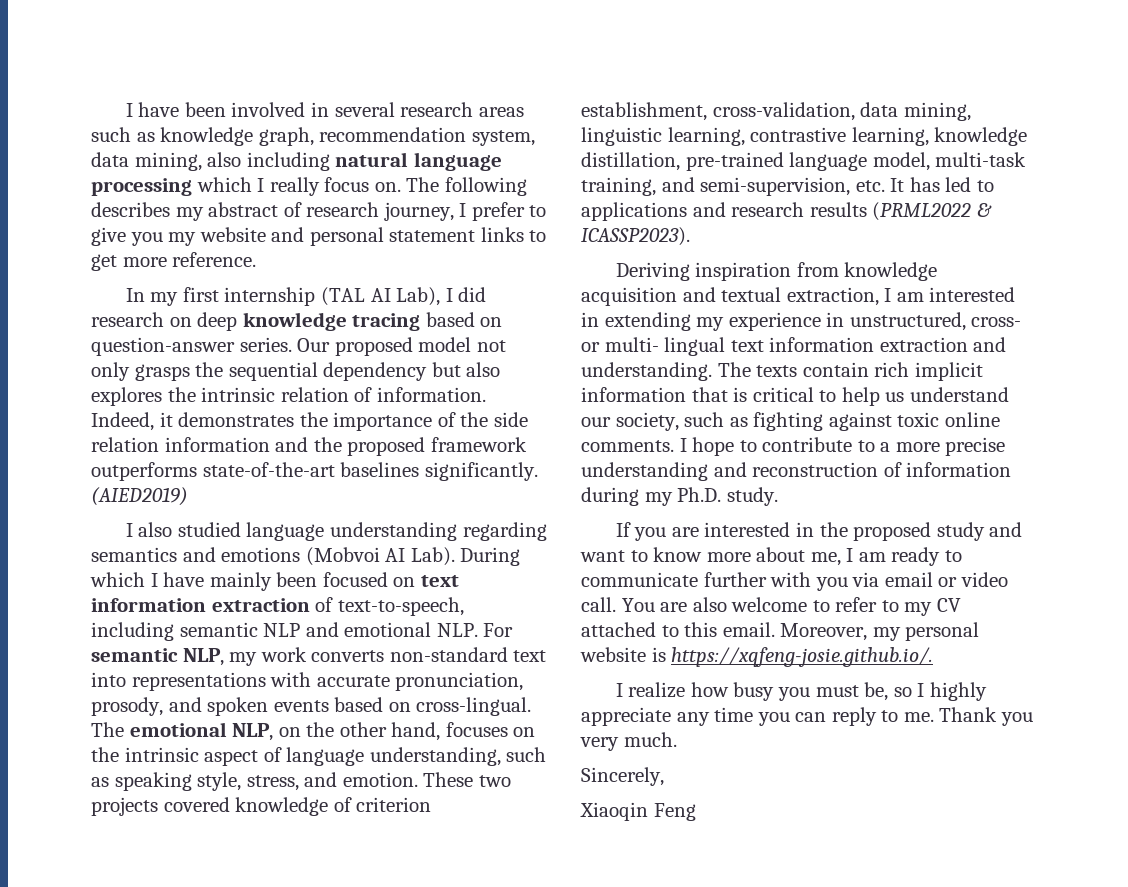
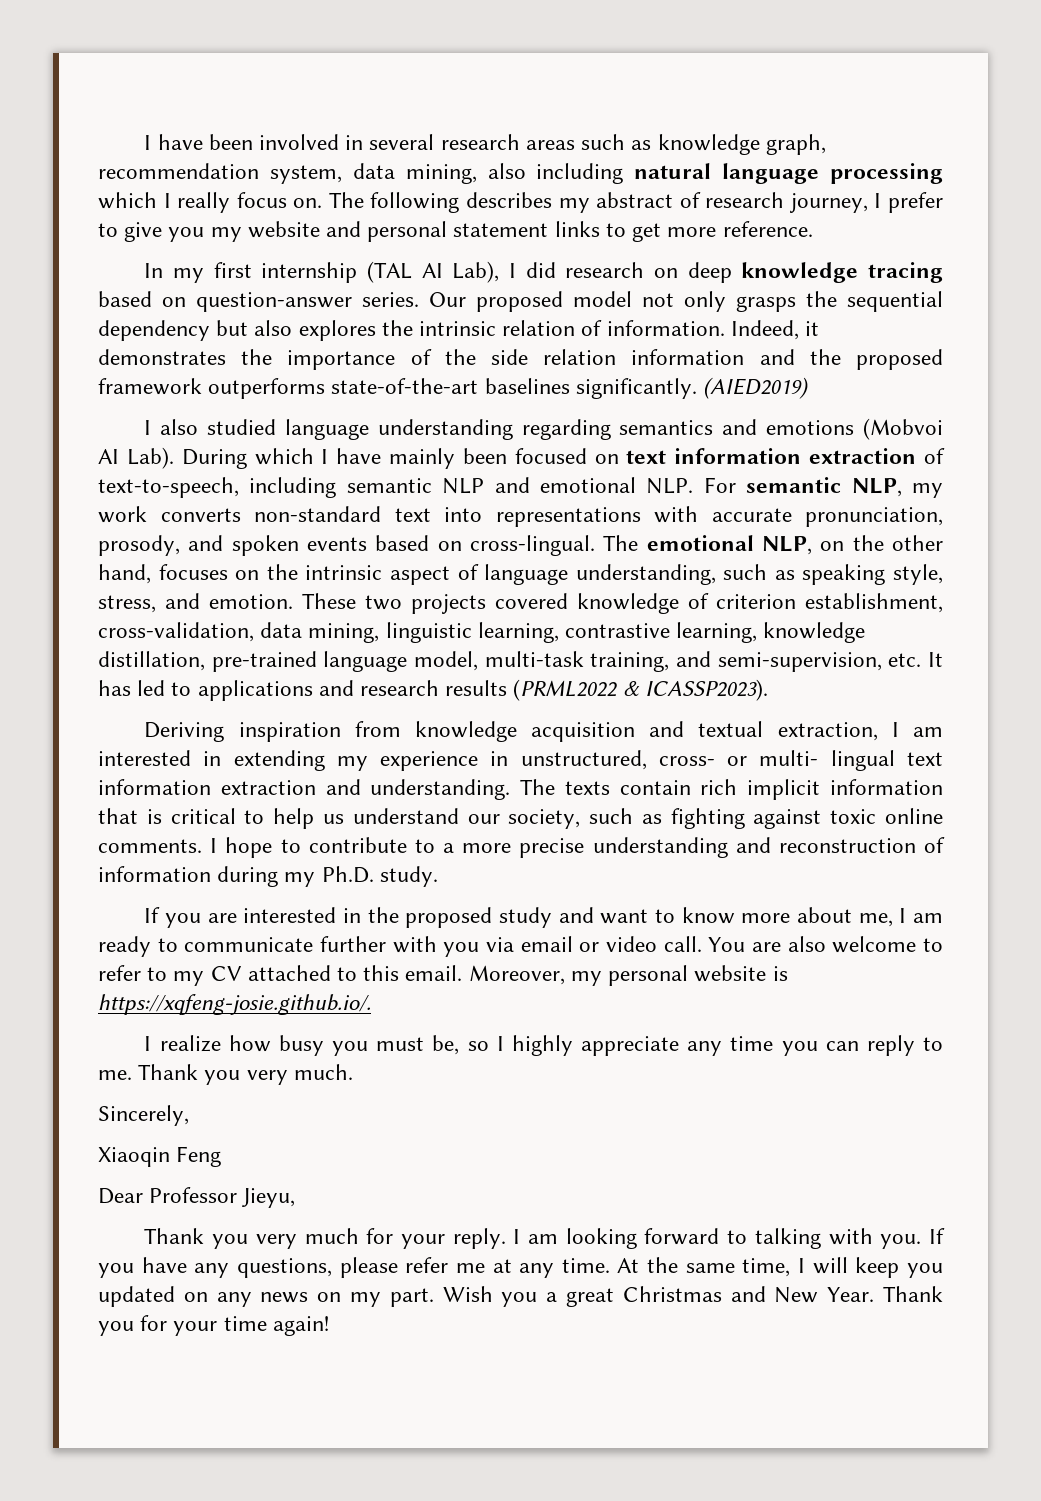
+ Dear Professor Jieyu,
+ Thank you very much for your reply. I am looking forward to talking with you. If you have any questions, please refer me at any time. At the same time, I will keep you updated on any news on my part. Wish you a great Christmas and New Year. Thank you for your time again!

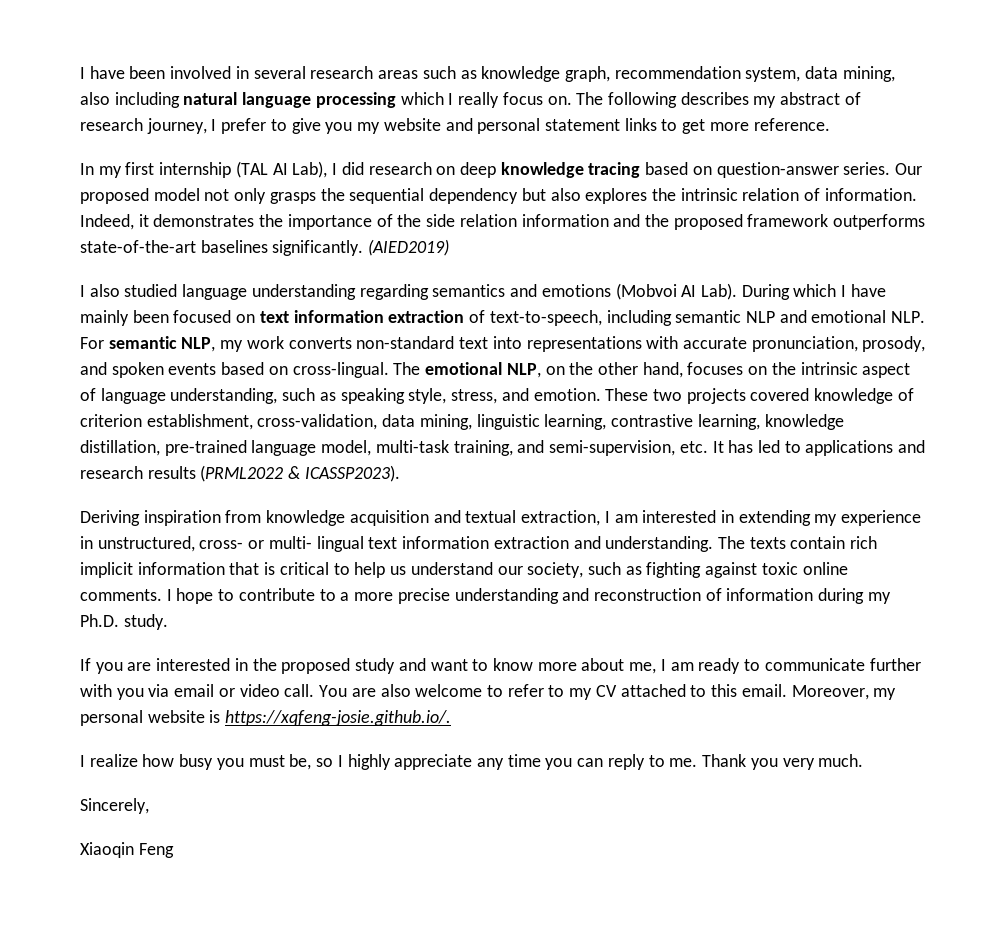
- Dear Professor Jieyu,
- Thank you very much for your reply. I am looking forward to talking with you. If you have any questions, please refer me at any time. At the same time, I will keep you updated on any news on my part. Wish you a great Christmas and New Year. Thank you for your time again!

